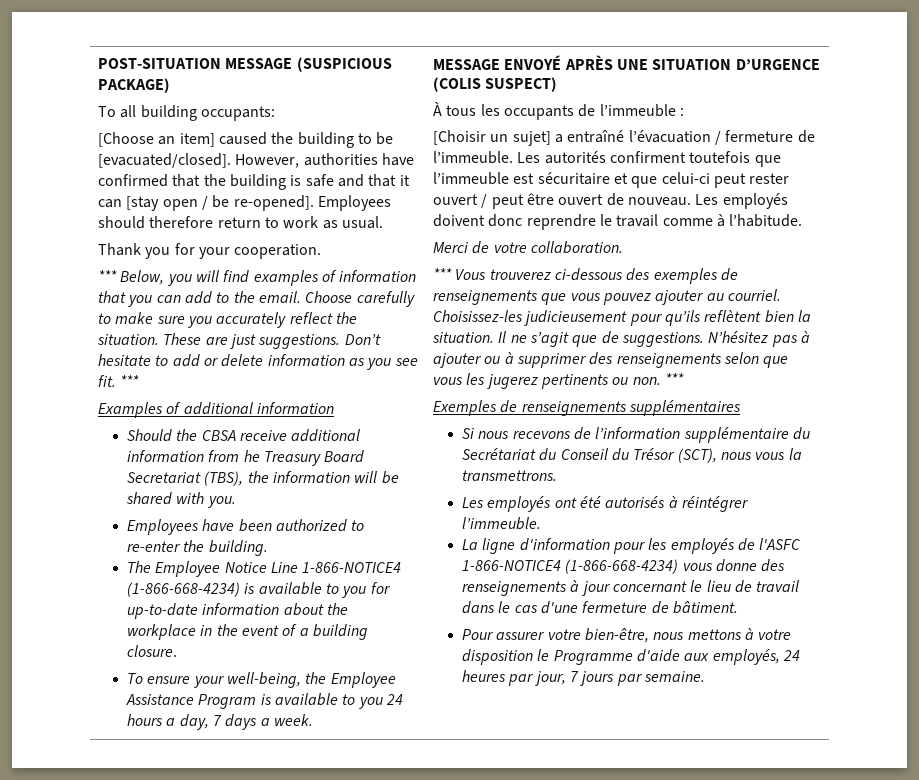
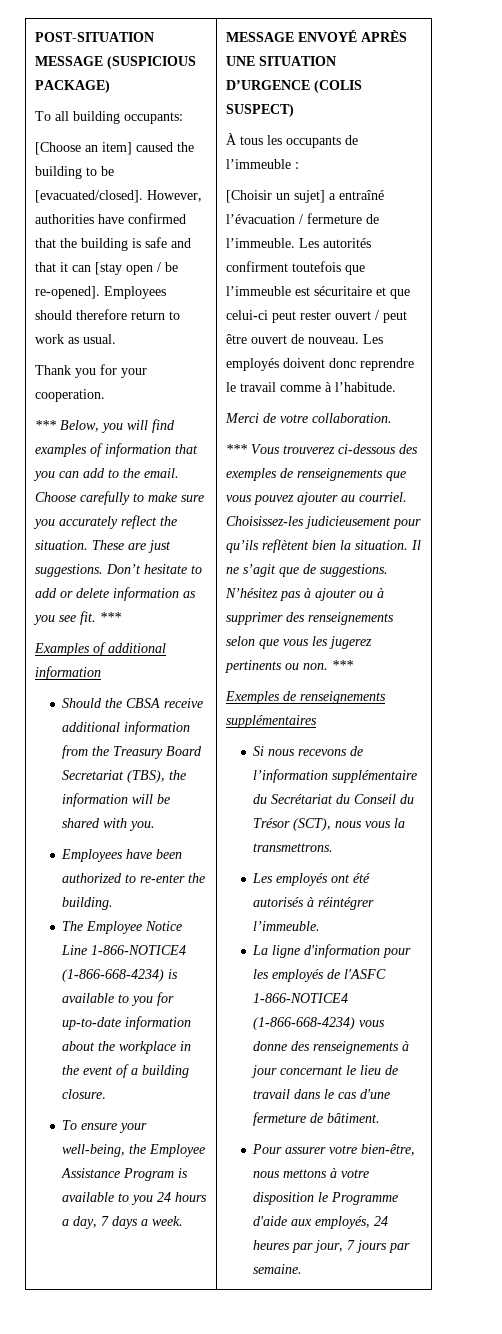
- Should the CBSA receive additional information from he Treasury Board Secretariat (TBS), the information will be shared with you.
+ Should the CBSA receive additional information from the Treasury Board Secretariat (TBS), the information will be shared with you.

